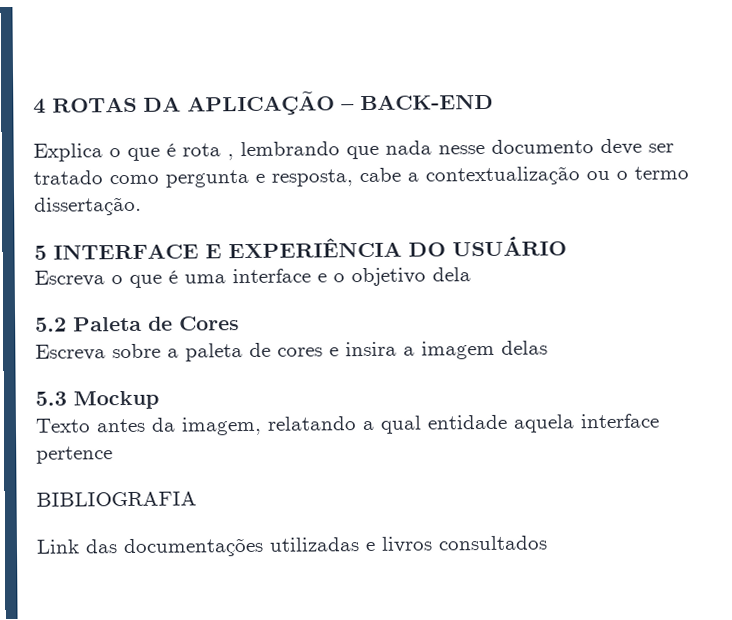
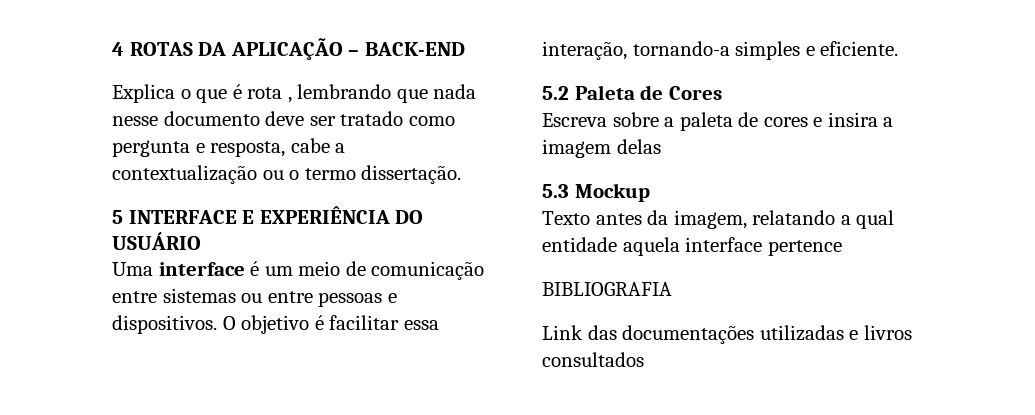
- Escreva o que é uma interface e o objetivo dela
+ Uma interface é um meio de comunicação entre sistemas ou entre pessoas e dispositivos. O objetivo é facilitar essa interação, tornando-a simples e eficiente.

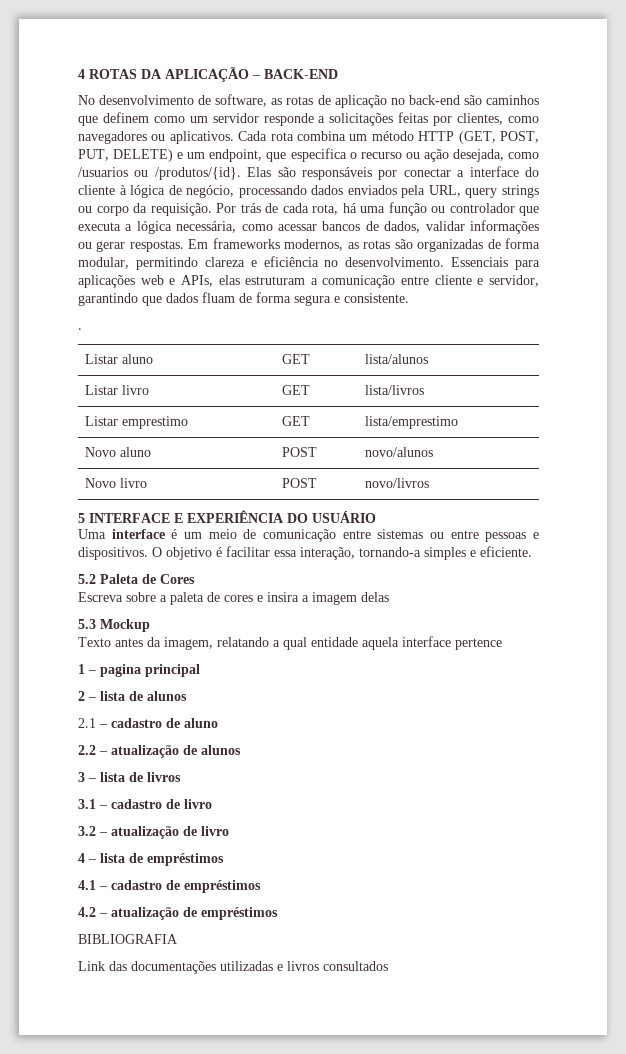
- Explica o que é rota , lembrando que nada nesse documento deve ser tratado como pergunta e resposta, cabe a contextualização ou o termo dissertação.
+ No desenvolvimento de software, as rotas de aplicação no back-end são caminhos que definem como um servidor responde a solicitações feitas por clientes, como navegadores ou aplicativos. Cada rota combina um método HTTP (GET, POST, PUT, DELETE) e um endpoint, que especifica o recurso ou ação desejada, como /usuarios ou /produtos/{id}. Elas são responsáveis por conectar a interface do cliente à lógica de negócio, processando dados enviados pela URL, query strings ou corpo da requisição. Por trás de cada rota, há uma função ou controlador que executa a lógica necessária, como acessar bancos de dados, validar informações ou gerar respostas. Em frameworks modernos, as rotas são organizadas de forma modular, permitindo clareza e eficiência no desenvolvimento. Essenciais para aplicações web e APIs, elas estruturam a comunicação entre cliente e servidor, garantindo que dados fluam de forma segura e consistente.
+ .
+ Listar aluno | GET | lista/alunos
+ Listar livro | GET | lista/livros
+ Listar emprestimo | GET | lista/emprestimo
+ Novo aluno | POST | novo/alunos
+ Novo livro | POST | novo/livros
+ 1 – pagina principal
+ 2 – lista de alunos
+ 2.1 – cadastro de aluno
+ 2.2 – atualização de alunos
+ 3 – lista de livros
+ 3.1 – cadastro de livro
+ 3.2 – atualização de livro
+ 4 – lista de empréstimos
+ 4.1 – cadastro de empréstimos
+ 4.2 – atualização de empréstimos

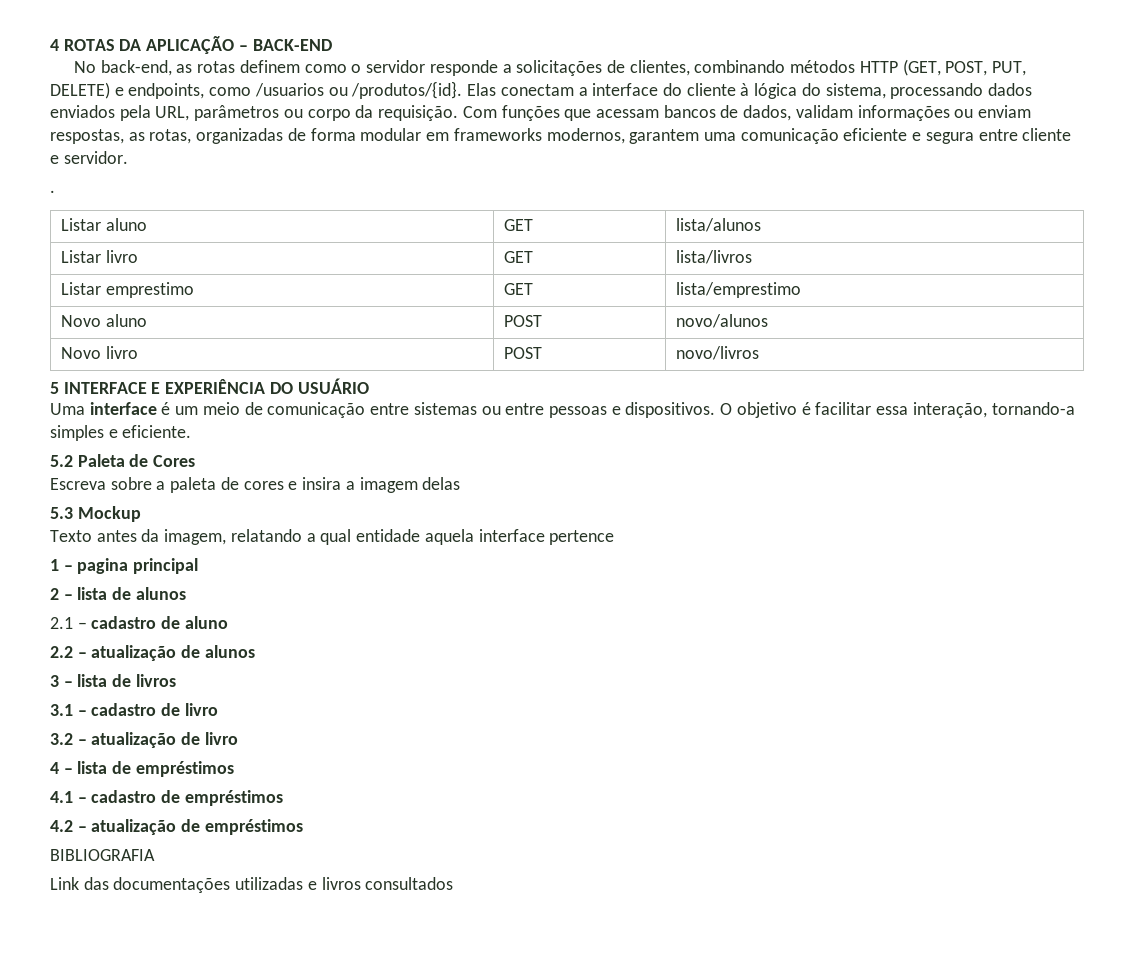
- No desenvolvimento de software, as rotas de aplicação no back-end são caminhos que definem como um servidor responde a solicitações feitas por clientes, como navegadores ou aplicativos. Cada rota combina um método HTTP (GET, POST, PUT, DELETE) e um endpoint, que especifica o recurso ou ação desejada, como /usuarios ou /produtos/{id}.
+ No back-end, as rotas definem como o servidor responde a solicitações de clientes, combinando métodos HTTP (GET, POST, PUT, DELETE) e endpoints, como /usuarios ou /produtos/{id}.
- Elas são responsáveis por conectar a interface do cliente à lógica de negócio, processando dados enviados pela URL, query strings ou corpo da requisição.
+ Elas conectam a interface do cliente à lógica do sistema, processando dados enviados pela URL, parâmetros ou corpo da requisição.
- Por trás de cada rota, há uma função ou controlador que executa a lógica necessária, como acessar bancos de dados, validar informações ou gerar respostas. Em frameworks modernos, as rotas são organizadas de forma modular, permitindo clareza e eficiência no desenvolvimento. Essenciais para aplicações web e APIs, elas estruturam a comunicação entre cliente e servidor, garantindo que dados fluam de forma segura e consistente.
+ Com funções que acessam bancos de dados, validam informações ou enviam respostas, as rotas, organizadas de forma modular em frameworks modernos, garantem uma comunicação eficiente e segura entre cliente e servidor.

